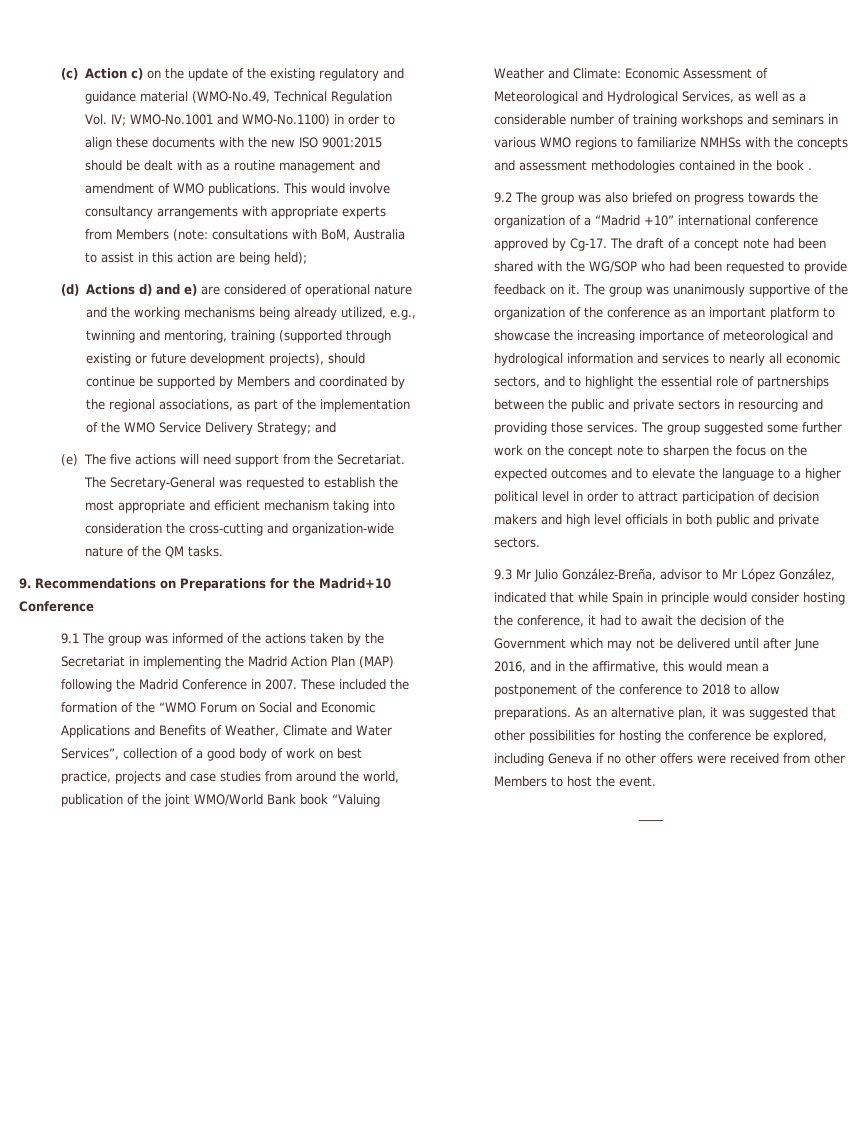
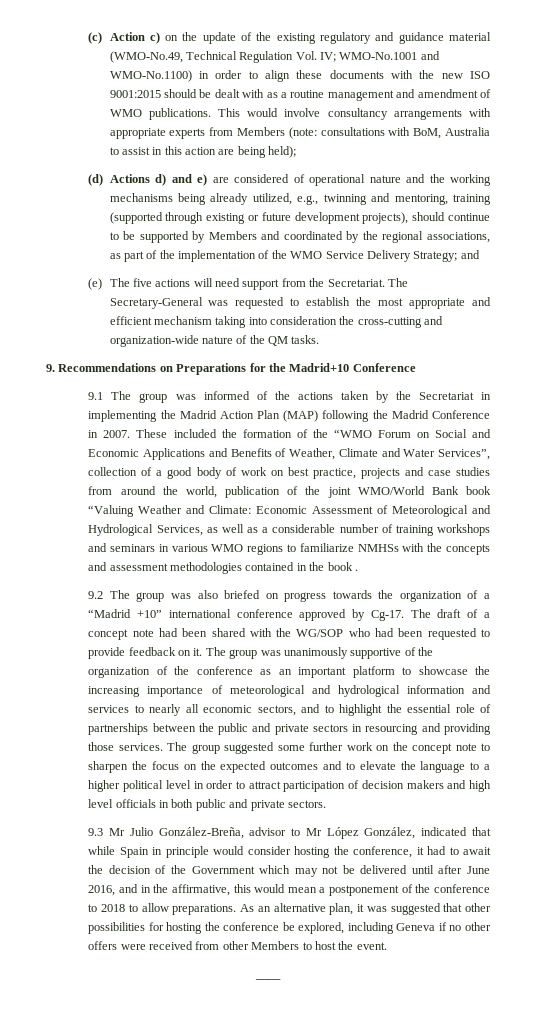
- (d) Actions d) and e) are considered of operational nature and the working mechanisms being already utilized, e.g., twinning and mentoring, training (supported through existing or future development projects), should continue be supported by Members and coordinated by the regional associations, as part of the implementation of the WMO Service Delivery Strategy; and
+ (d) Actions d) and e) are considered of operational nature and the working mechanisms being already utilized, e.g., twinning and mentoring, training (supported through existing or future development projects), should continue to be supported by Members and coordinated by the regional associations, as part of the implementation of the WMO Service Delivery Strategy; and

